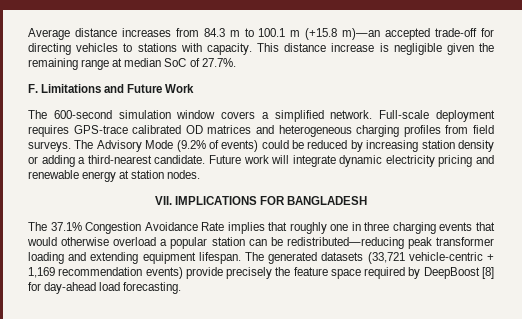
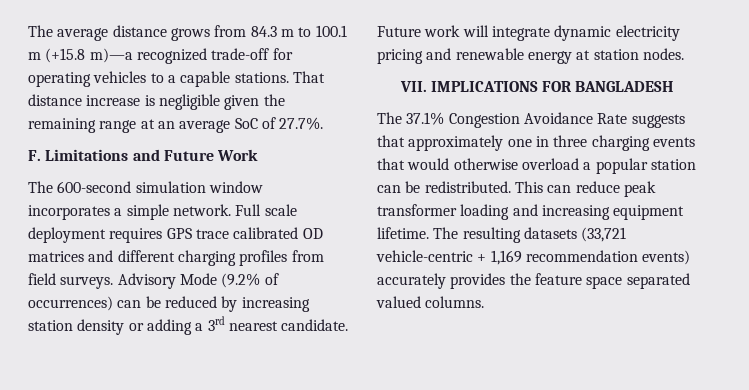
- Average distance increases from 84.3 m to 100.1 m (+15.8 m)—an accepted trade-off for directing vehicles to stations with capacity. This distance increase is negligible given the remaining range at median SoC of 27.7%.
+ The average distance grows from 84.3 m to 100.1 m (+15.8 m)—a recognized trade-off for operating vehicles to a capable stations. That distance increase is negligible given the remaining range at an average SoC of 27.7%.
- The 600-second simulation window covers a simplified network. Full-scale deployment requires GPS-trace calibrated OD matrices and heterogeneous charging profiles from field surveys.
+ The 600-second simulation window incorporates a simple network. Full scale deployment requires GPS trace calibrated OD matrices and different charging profiles from field surveys.
- The Advisory Mode (9.2% of events) could be reduced by increasing station density or adding a third-nearest candidate.
+ Advisory Mode (9.2% of occurrences) can be reduced by increasing station density or adding a 3rd nearest candidate.
- The 37.1% Congestion Avoidance Rate implies that roughly one in three charging events that would otherwise overload a popular station can be redistributed—reducing peak transformer loading and extending equipment lifespan. The generated datasets (33,721 vehicle-centric + 1,169 recommendation events) provide precisely the feature space required by DeepBoost [8] for day-ahead load forecasting.
+ The 37.1% Congestion Avoidance Rate suggests that approximately one in three charging events that would otherwise overload a popular station can be redistributed. This can reduce peak transformer loading and increasing equipment lifetime. The resulting datasets (33,721 vehicle-centric + 1,169 recommendation events) accurately provides the feature space separated valued columns.

